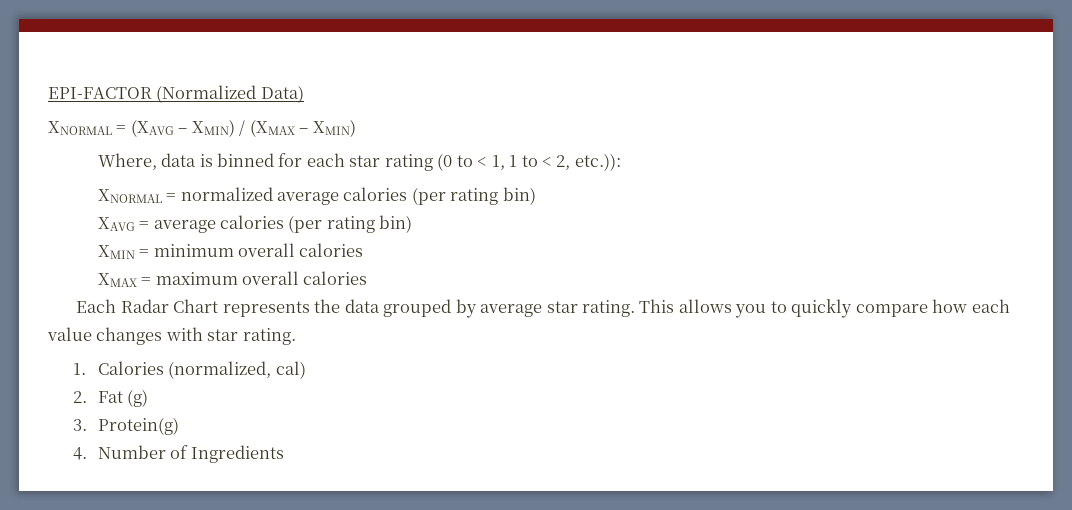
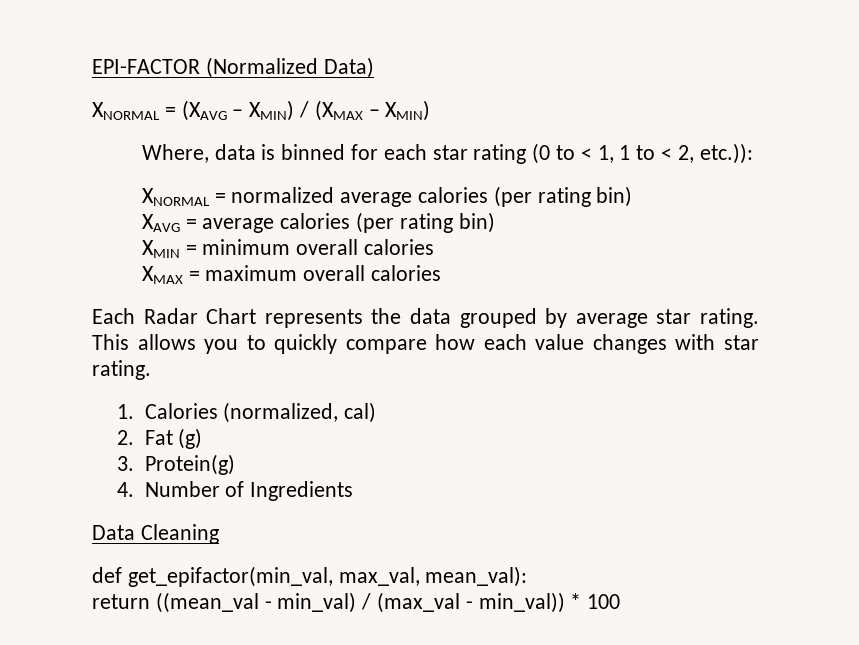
+ Data Cleaning
+ def get_epifactor(min_val, max_val, mean_val):
+ return ((mean_val - min_val) / (max_val - min_val)) * 100

